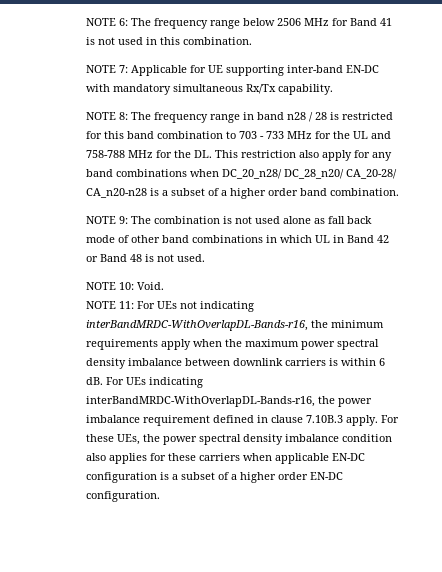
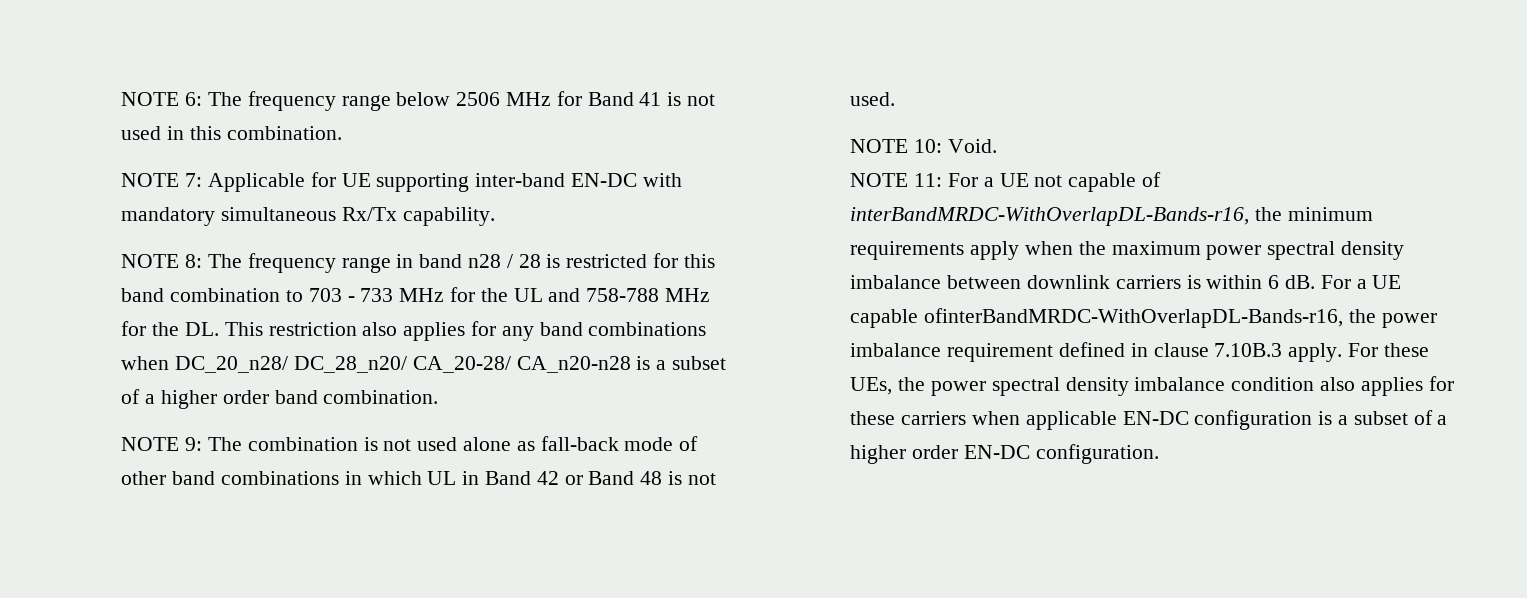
- NOTE 8: The frequency range in band n28 / 28 is restricted for this band combination to 703 - 733 MHz for the UL and 758-788 MHz for the DL. This restriction also apply for any band combinations when DC_20_n28/ DC_28_n20/ CA_20-28/ CA_n20-n28 is a subset of a higher order band combination.
+ NOTE 8: The frequency range in band n28 / 28 is restricted for this band combination to 703 - 733 MHz for the UL and 758-788 MHz for the DL. This restriction also applies for any band combinations when DC_20_n28/ DC_28_n20/ CA_20-28/ CA_n20-n28 is a subset of a higher order band combination.
- NOTE 9: The combination is not used alone as fall back mode of other band combinations in which UL in Band 42 or Band 48 is not used.
+ NOTE 9: The combination is not used alone as fall-back mode of other band combinations in which UL in Band 42 or Band 48 is not used.
- NOTE 11: For UEs not indicating interBandMRDC-WithOverlapDL-Bands-r16, the minimum requirements apply when the maximum power spectral density imbalance between downlink carriers is within 6 dB.
+ NOTE 11: For a UE not capable of interBandMRDC-WithOverlapDL-Bands-r16, the minimum requirements apply when the maximum power spectral density imbalance between downlink carriers is within 6 dB.
- For UEs indicating interBandMRDC-WithOverlapDL-Bands-r16, the power imbalance requirement defined in clause 7.10B.3 apply.
+ For a UE capable ofinterBandMRDC-WithOverlapDL-Bands-r16, the power imbalance requirement defined in clause 7.10B.3 apply.

